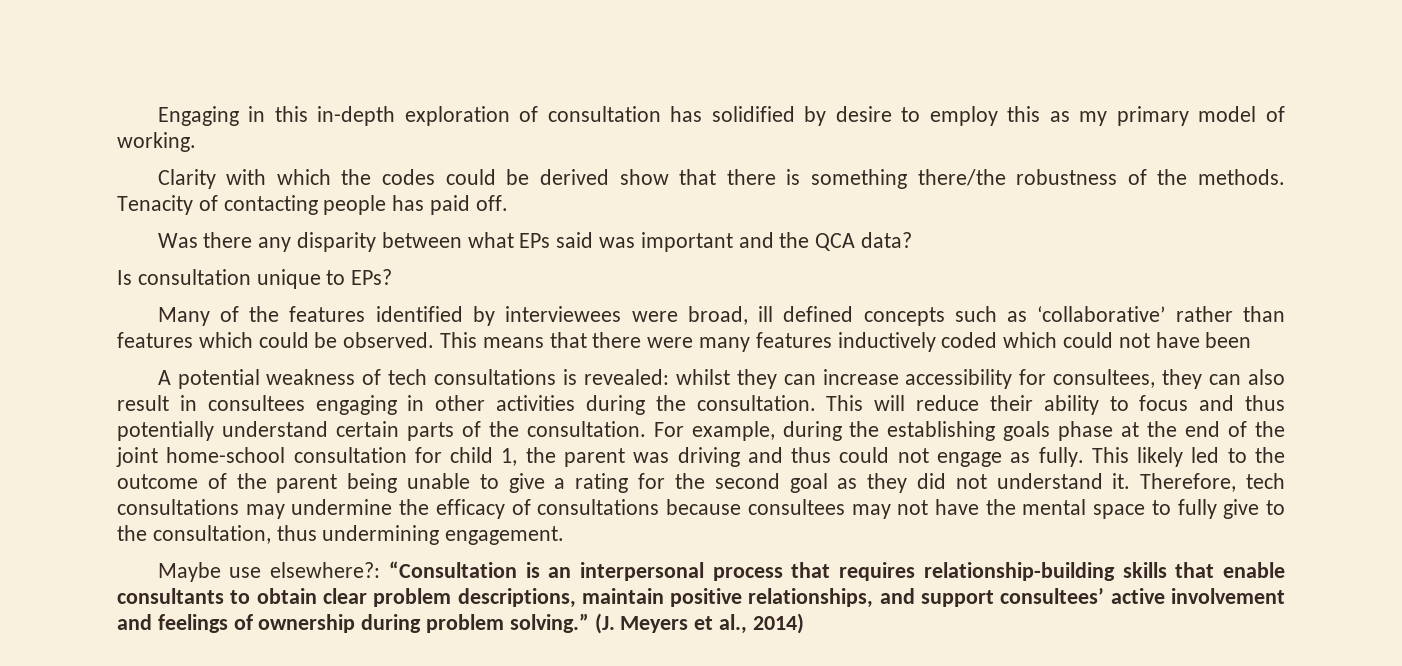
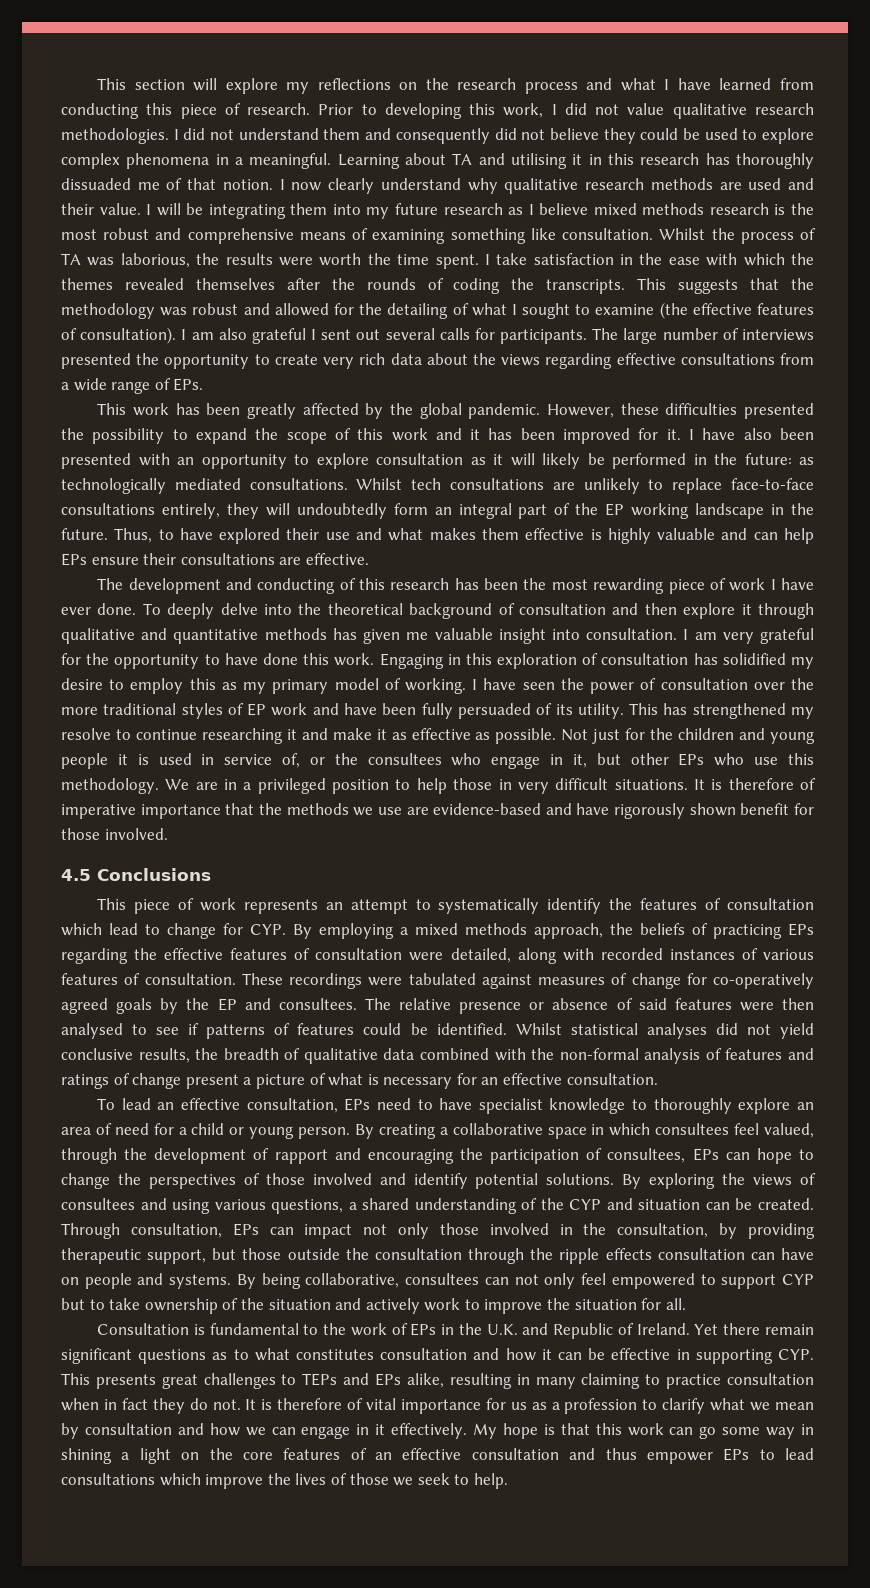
+ This section will explore my reflections on the research process and what I have learned from conducting this piece of research. Prior to developing this work, I did not value qualitative research methodologies. I did not understand them and consequently did not believe they could be used to explore complex phenomena in a meaningful. Learning about TA and utilising it in this research has thoroughly dissuaded me of that notion. I now clearly understand why qualitative research methods are used and their value. I will be integrating them into my future research as I believe mixed methods research is the most robust and comprehensive means of examining something like consultation. Whilst the process of TA was laborious, the results were worth the time spent. I take satisfaction in the ease with which the themes revealed themselves after the rounds of coding the transcripts. This suggests that the methodology was robust and allowed for the detailing of what I sought to examine (the effective features of consultation). I am also grateful I sent out several calls for participants. The large number of interviews presented the opportunity to create very rich data about the views regarding effective consultations from a wide range of EPs.
+ This work has been greatly affected by the global pandemic. However, these difficulties presented the possibility to expand the scope of this work and it has been improved for it. I have also been presented with an opportunity to explore consultation as it will likely be performed in the future: as technologically mediated consultations. Whilst tech consultations are unlikely to replace face-to-face consultations entirely, they will undoubtedly form an integral part of the EP working landscape in the future. Thus, to have explored their use and what makes them effective is highly valuable and can help EPs ensure their consultations are effective.
+ The development and conducting of this research has been the most rewarding piece of work I have ever done. To deeply delve into the theoretical background of consultation and then explore it through qualitative and quantitative methods has given me valuable insight into consultation. I am very grateful for the opportunity to have done this work.
- Engaging in this in-depth exploration of consultation has solidified by desire to employ this as my primary model of working.
- Clarity with which the codes could be derived show that there is something there/the robustness of the methods. Tenacity of contacting people has paid off.
- Was there any disparity between what EPs said was important and the QCA data?
- Is consultation unique to EPs?
- Many of the features identified by interviewees were broad, ill defined concepts such as ‘collaborative’ rather than features which could be observed. This means that there were many features inductively coded which could not have been
- A potential weakness of tech consultations is revealed: whilst they can increase accessibility for consultees, they can also result in consultees engaging in other activities during the consultation. This will reduce their ability to focus and thus potentially understand certain parts of the consultation. For example, during the establishing goals phase at the end of the joint home-school consultation for child 1, the parent was driving and thus could not engage as fully. This likely led to the outcome of the parent being unable to give a rating for the second goal as they did not understand it. Therefore, tech consultations may undermine the efficacy of consultations because consultees may not have the mental space to fully give to the consultation, thus undermining engagement.
- Maybe use elsewhere?: “Consultation is an interpersonal process that requires relationship-building skills that enable consultants to obtain clear problem descriptions, maintain positive relationships, and support consultees’ active involvement and feelings of ownership during problem solving.” (J. Meyers et al., 2014)
+ Engaging in this exploration of consultation has solidified my desire to employ this as my primary model of working. I have seen the power of consultation over the more traditional styles of EP work and have been fully persuaded of its utility. This has strengthened my resolve to continue researching it and make it as effective as possible. Not just for the children and young people it is used in service of, or the consultees who engage in it, but other EPs who use this methodology. We are in a privileged position to help those in very difficult situations. It is therefore of imperative importance that the methods we use are evidence-based and have rigorously shown benefit for those involved.
+ 4.5 Conclusions
+ This piece of work represents an attempt to systematically identify the features of consultation which lead to change for CYP. By employing a mixed methods approach, the beliefs of practicing EPs regarding the effective features of consultation were detailed, along with recorded instances of various features of consultation. These recordings were tabulated against measures of change for co-operatively agreed goals by the EP and consultees. The relative presence or absence of said features were then analysed to see if patterns of features could be identified. Whilst statistical analyses did not yield conclusive results, the breadth of qualitative data combined with the non-formal analysis of features and ratings of change present a picture of what is necessary for an effective consultation.
+ To lead an effective consultation, EPs need to have specialist knowledge to thoroughly explore an area of need for a child or young person. By creating a collaborative space in which consultees feel valued, through the development of rapport and encouraging the participation of consultees, EPs can hope to change the perspectives of those involved and identify potential solutions. By exploring the views of consultees and using various questions, a shared understanding of the CYP and situation can be created. Through consultation, EPs can impact not only those involved in the consultation, by providing therapeutic support, but those outside the consultation through the ripple effects consultation can have on people and systems. By being collaborative, consultees can not only feel empowered to support CYP but to take ownership of the situation and actively work to improve the situation for all.
+ Consultation is fundamental to the work of EPs in the U.K. and Republic of Ireland. Yet there remain significant questions as to what constitutes consultation and how it can be effective in supporting CYP. This presents great challenges to TEPs and EPs alike, resulting in many claiming to practice consultation when in fact they do not. It is therefore of vital importance for us as a profession to clarify what we mean by consultation and how we can engage in it effectively. My hope is that this work can go some way in shining a light on the core features of an effective consultation and thus empower EPs to lead consultations which improve the lives of those we seek to help.

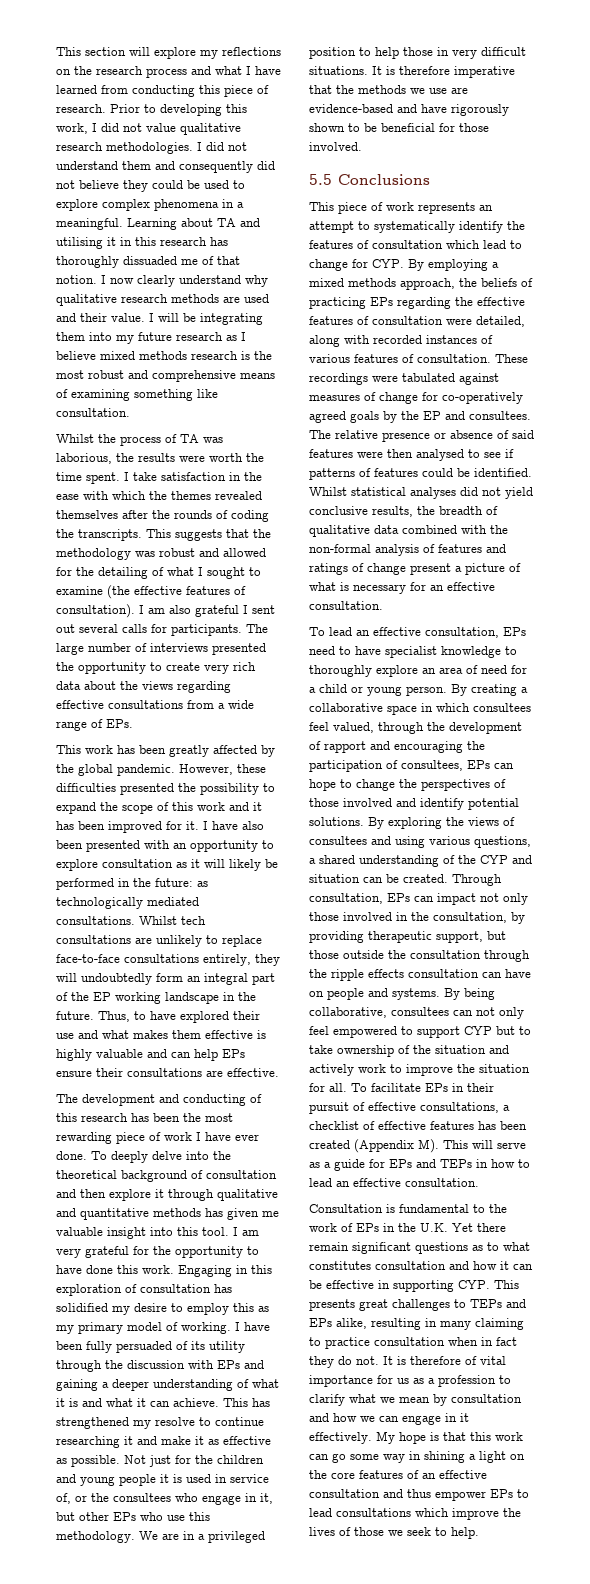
- I will be integrating them into my future research as I believe mixed methods research is the most robust and comprehensive means of examining something like consultation. Whilst the process of TA was laborious, the results were worth the time spent.
+ I will be integrating them into my future research as I believe mixed methods research is the most robust and comprehensive means of examining something like consultation.
+ Whilst the process of TA was laborious, the results were worth the time spent.
- To deeply delve into the theoretical background of consultation and then explore it through qualitative and quantitative methods has given me valuable insight into consultation.
+ To deeply delve into the theoretical background of consultation and then explore it through qualitative and quantitative methods has given me valuable insight into this tool.
- I have seen the power of consultation over the more traditional styles of EP work and have been fully persuaded of its utility.
+ I have been fully persuaded of its utility through the discussion with EPs and gaining a deeper understanding of what it is and what it can achieve.
- It is therefore of imperative importance that the methods we use are evidence-based and have rigorously shown benefit for those involved.
+ It is therefore imperative that the methods we use are evidence-based and have rigorously shown to be beneficial for those involved.
- 4.5 Conclusions
+ 5.5 Conclusions
+ To facilitate EPs in their pursuit of effective consultations, a checklist of effective features has been created (Appendix M). This will serve as a guide for EPs and TEPs in how to lead an effective consultation.
- Consultation is fundamental to the work of EPs in the U.K. and Republic of Ireland. Yet there remain significant questions as to what constitutes consultation and how it can be effective in supporting CYP. This presents great challenges to TEPs and EPs alike, resulting in many claiming to practice consultation when in fact they do not.
+ Consultation is fundamental to the work of EPs in the U.K. Yet there remain significant questions as to what constitutes consultation and how it can be effective in supporting CYP. This presents great challenges to TEPs and EPs alike, resulting in many claiming to practice consultation when in fact they do not.

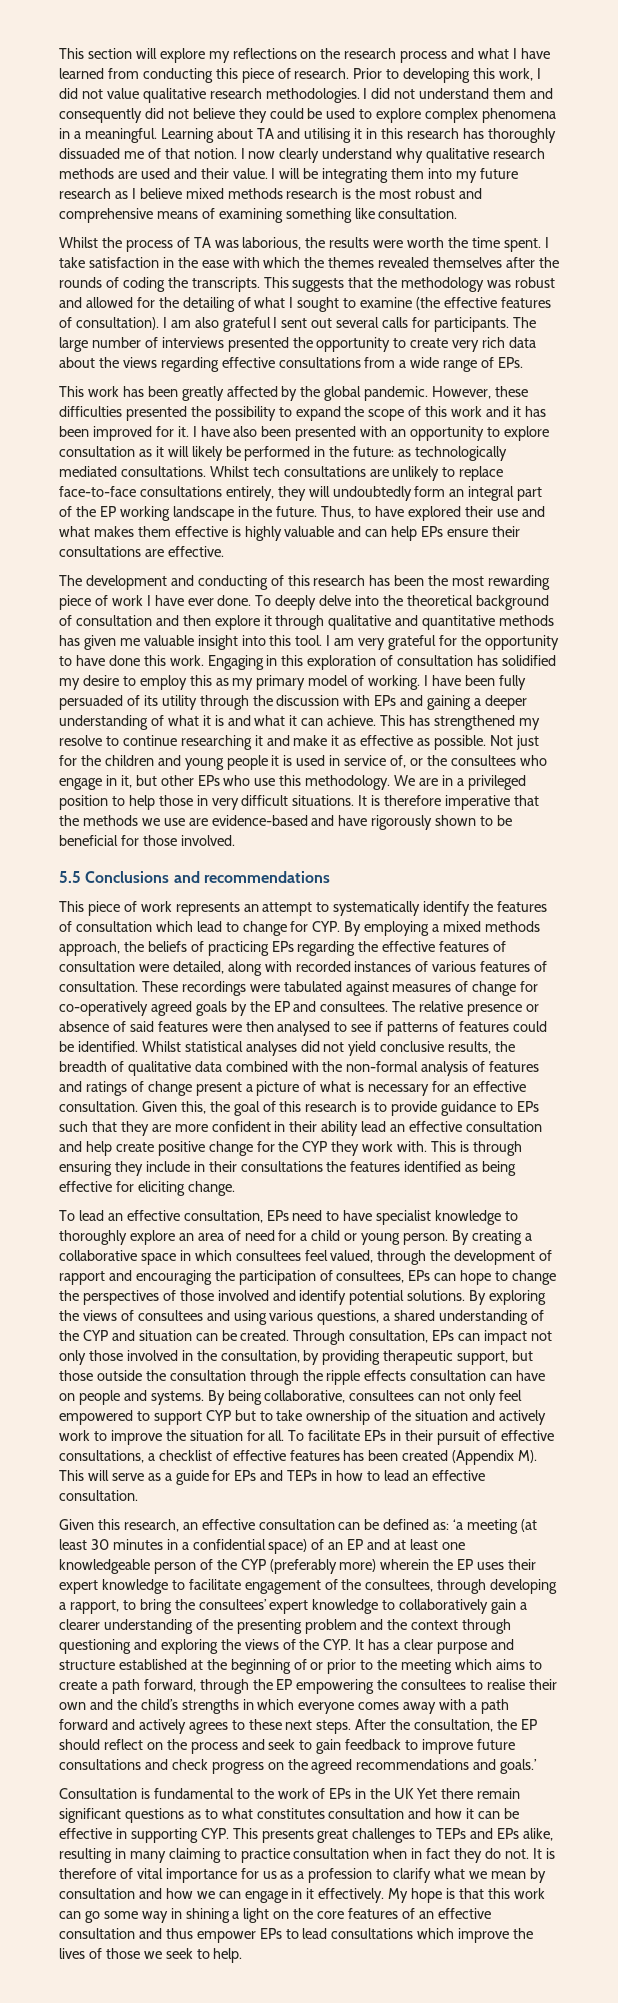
- 5.5 Conclusions
+ 5.5 Conclusions and recommendations
+ Given this, the goal of this research is to provide guidance to EPs such that they are more confident in their ability lead an effective consultation and help create positive change for the CYP they work with. This is through ensuring they include in their consultations the features identified as being effective for eliciting change.
+ Given this research, an effective consultation can be defined as: ‘a meeting (at least 30 minutes in a confidential space) of an EP and at least one knowledgeable person of the CYP (preferably more) wherein the EP uses their expert knowledge to facilitate engagement of the consultees, through developing a rapport, to bring the consultees’ expert knowledge to collaboratively gain a clearer understanding of the presenting problem and the context through questioning and exploring the views of the CYP. It has a clear purpose and structure established at the beginning of or prior to the meeting which aims to create a path forward, through the EP empowering the consultees to realise their own and the child’s strengths in which everyone comes away with a path forward and actively agrees to these next steps. After the consultation, the EP should reflect on the process and seek to gain feedback to improve future consultations and check progress on the agreed recommendations and goals.’
- Consultation is fundamental to the work of EPs in the U.K. Yet there remain significant questions as to what constitutes consultation and how it can be effective in supporting CYP. This presents great challenges to TEPs and EPs alike, resulting in many claiming to practice consultation when in fact they do not.
+ Consultation is fundamental to the work of EPs in the UK Yet there remain significant questions as to what constitutes consultation and how it can be effective in supporting CYP. This presents great challenges to TEPs and EPs alike, resulting in many claiming to practice consultation when in fact they do not.

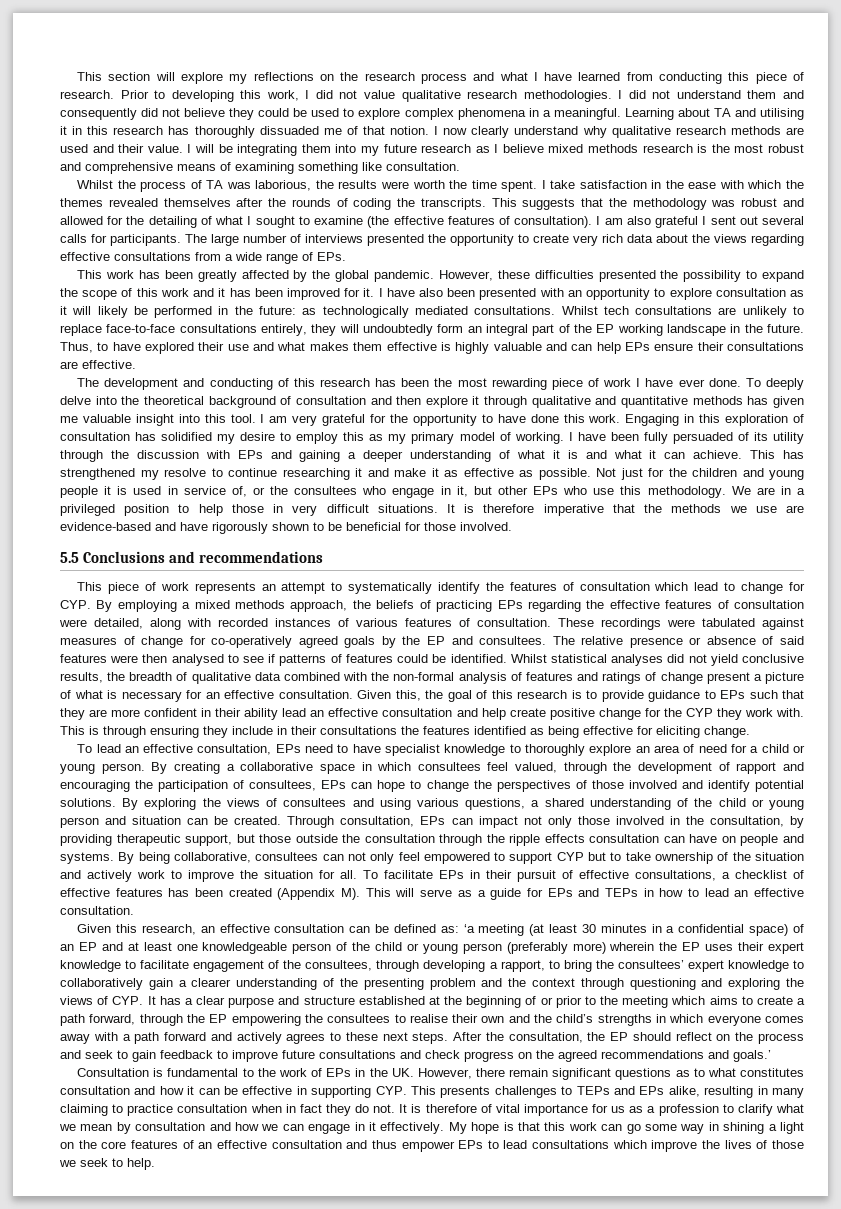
- By exploring the views of consultees and using various questions, a shared understanding of the CYP and situation can be created.
+ By exploring the views of consultees and using various questions, a shared understanding of the child or young person and situation can be created.
- ‘a meeting (at least 30 minutes in a confidential space) of an EP and at least one knowledgeable person of the CYP (preferably more) wherein the EP uses their expert knowledge to facilitate engagement of the consultees, through developing a rapport, to bring the consultees’ expert knowledge to collaboratively gain a clearer understanding of the presenting problem and the context through questioning and exploring the views of the CYP. It has a clear purpose and structure established at the beginning of or prior to the meeting which aims to create a path forward, through the EP empowering the consultees to realise their own and the child’s strengths in which everyone comes away with a path forward and actively agrees to these next steps.
+ ‘a meeting (at least 30 minutes in a confidential space) of an EP and at least one knowledgeable person of the child or young person (preferably more) wherein the EP uses their expert knowledge to facilitate engagement of the consultees, through developing a rapport, to bring the consultees’ expert knowledge to collaboratively gain a clearer understanding of the presenting problem and the context through questioning and exploring the views of CYP. It has a clear purpose and structure established at the beginning of or prior to the meeting which aims to create a path forward, through the EP empowering the consultees to realise their own and the child’s strengths in which everyone comes away with a path forward and actively agrees to these next steps.
- Consultation is fundamental to the work of EPs in the UK Yet there remain significant questions as to what constitutes consultation and how it can be effective in supporting CYP. This presents great challenges to TEPs and EPs alike, resulting in many claiming to practice consultation when in fact they do not.
+ Consultation is fundamental to the work of EPs in the UK. However, there remain significant questions as to what constitutes consultation and how it can be effective in supporting CYP. This presents challenges to TEPs and EPs alike, resulting in many claiming to practice consultation when in fact they do not.

